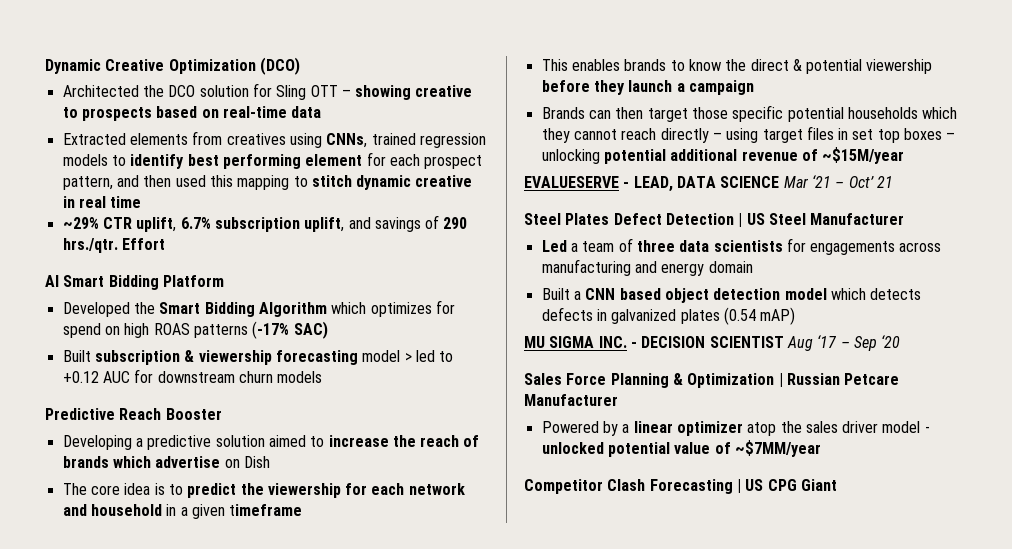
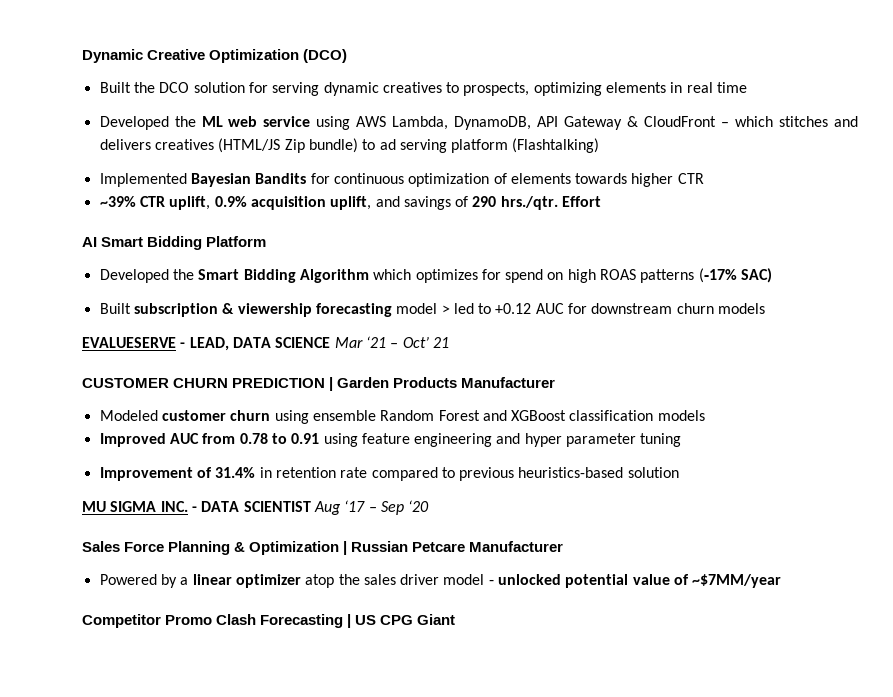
- Architected the DCO solution for Sling OTT – showing creative to prospects based on real-time data
- Extracted elements from creatives using CNNs, trained regression models to identify best performing element for each prospect pattern, and then used this mapping to stitch dynamic creative in real time
- ~29% CTR uplift, 6.7% subscription uplift, and savings of 290 hrs./qtr. Effort
+ Built the DCO solution for serving dynamic creatives to prospects, optimizing elements in real time
+ Developed the ML web service using AWS Lambda, DynamoDB, API Gateway & CloudFront – which stitches and delivers creatives (HTML/JS Zip bundle) to ad serving platform (Flashtalking)
+ Implemented Bayesian Bandits for continuous optimization of elements towards higher CTR
+ ~39% CTR uplift, 0.9% acquisition uplift, and savings of 290 hrs./qtr. Effort
- Predictive Reach Booster
- Developing a predictive solution aimed to increase the reach of brands which advertise on Dish
- The core idea is to predict the viewership for each network and household in a given timeframe
- This enables brands to know the direct & potential viewership before they launch a campaign
- Brands can then target those specific potential households which they cannot reach directly – using target files in set top boxes – unlocking potential additional revenue of ~$15M/year
- Steel Plates Defect Detection | US Steel Manufacturer
- Led a team of three data scientists for engagements across manufacturing and energy domain
- Built a CNN based object detection model which detects defects in galvanized plates (0.54 mAP)
+ CUSTOMER CHURN PREDICTION | Garden Products Manufacturer
+ Modeled customer churn using ensemble Random Forest and XGBoost classification models
+ Improved AUC from 0.78 to 0.91 using feature engineering and hyper parameter tuning
+ Improvement of 31.4% in retention rate compared to previous heuristics-based solution
- MU SIGMA INC. - DECISION SCIENTIST Aug ‘17 – Sep ‘20
+ MU SIGMA INC. - DATA SCIENTIST Aug ‘17 – Sep ‘20
- Competitor Clash Forecasting | US CPG Giant
+ Competitor Promo Clash Forecasting | US CPG Giant

